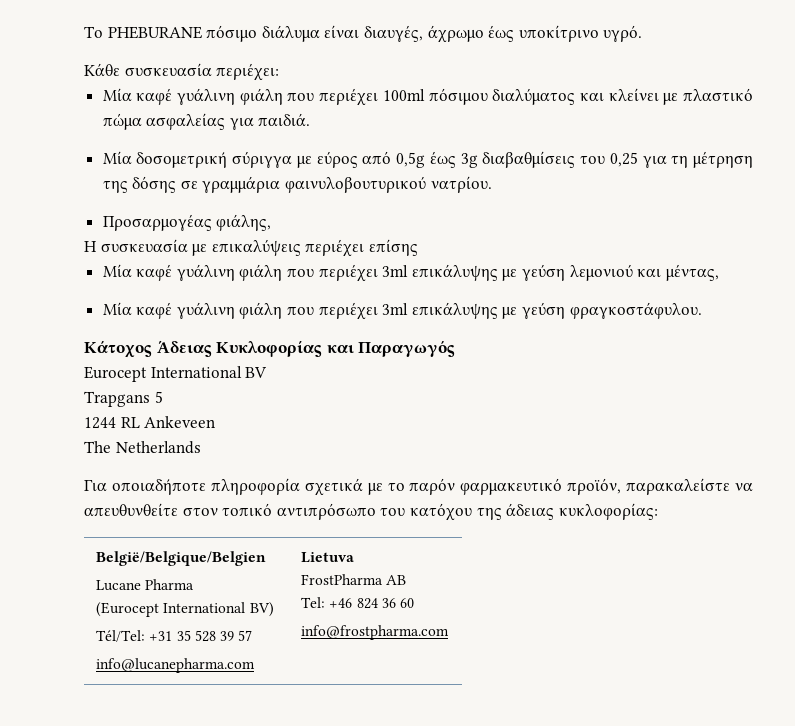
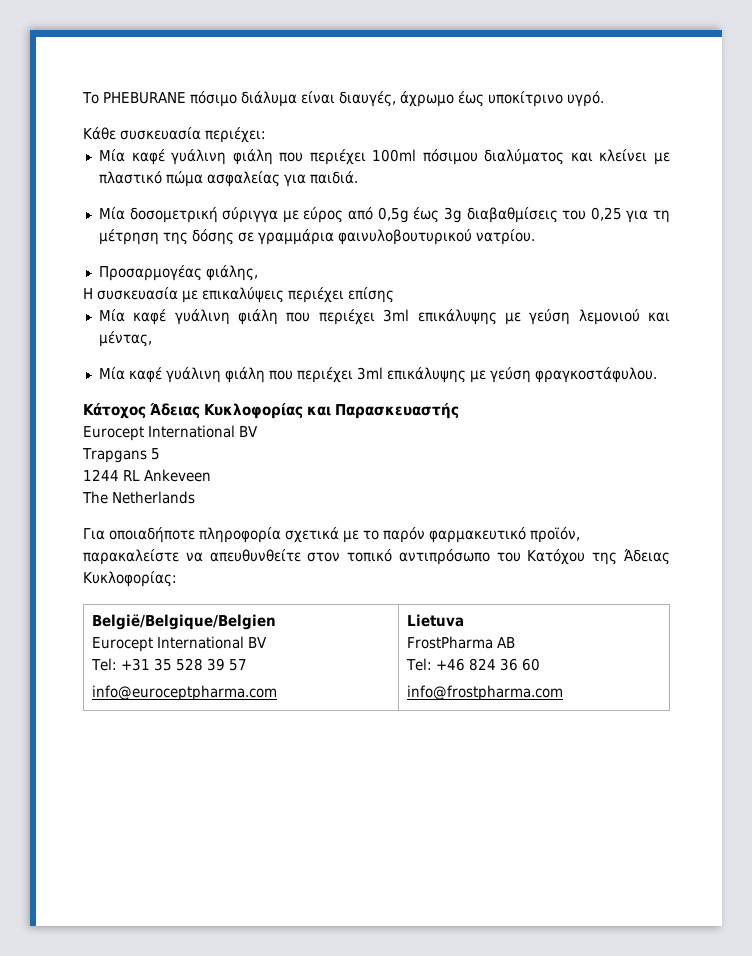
- Κάτοχος Άδειας Κυκλοφορίας και Παραγωγός
+ Κάτοχος Άδειας Κυκλοφορίας και Παρασκευαστής
- Για οποιαδήποτε πληροφορία σχετικά με το παρόν φαρμακευτικό προϊόν, παρακαλείστε να απευθυνθείτε στον τοπικό αντιπρόσωπο του κατόχου της άδειας κυκλοφορίας:
+ Για οποιαδήποτε πληροφορία σχετικά με το παρόν φαρμακευτικό προϊόν, παρακαλείστε να απευθυνθείτε στον τοπικό αντιπρόσωπο του Κατόχου της Άδειας Κυκλοφορίας:
  België/Belgique/Belgien
- Lucane Pharma
- (Eurocept International BV)
- Tél/Tel: +31 35 528 39 57
- info@lucanepharma.com | Lietuva
+ Eurocept International BV
+ Tel: +31 35 528 39 57
+ info@euroceptpharma.com | Lietuva

